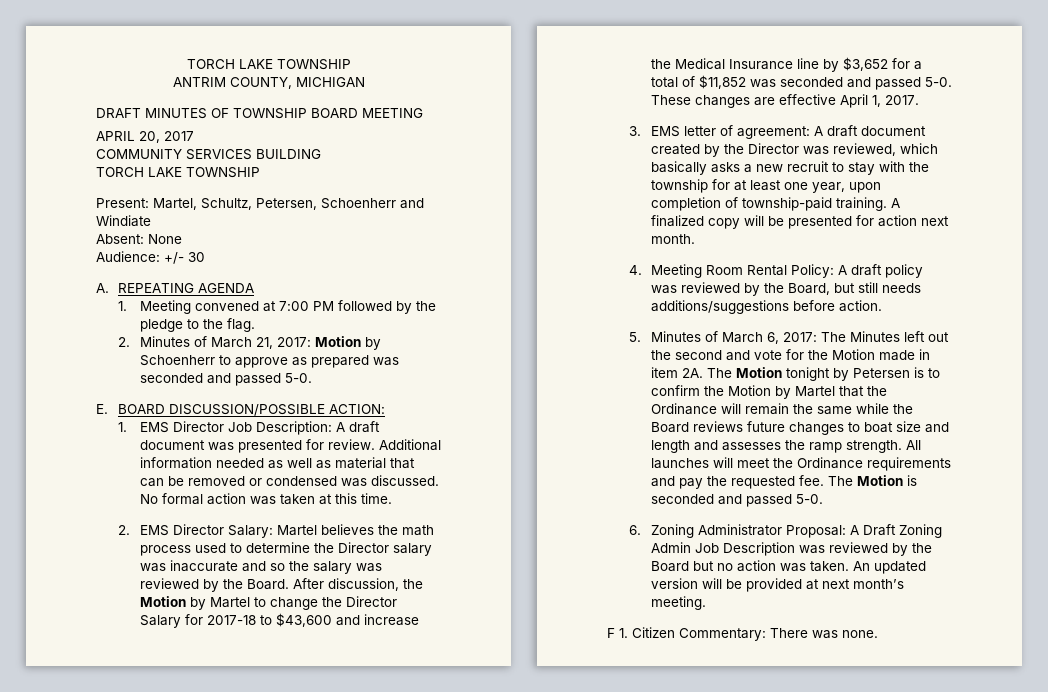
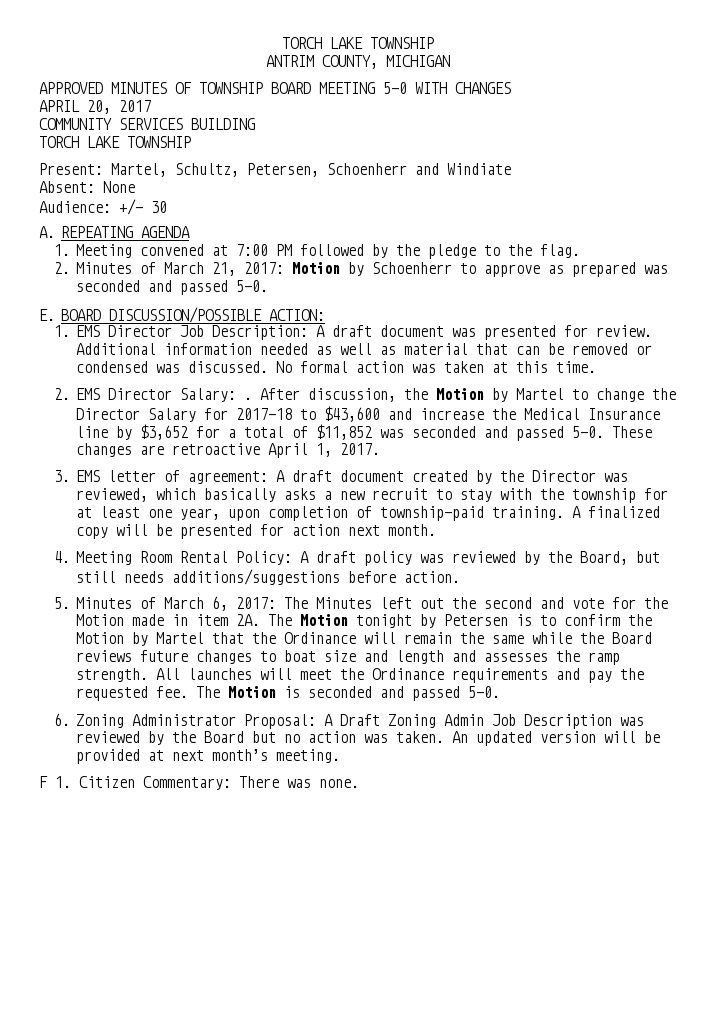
- DRAFT MINUTES OF TOWNSHIP BOARD MEETING
+ APPROVED MINUTES OF TOWNSHIP BOARD MEETING 5-0 WITH CHANGES
- 2. EMS Director Salary: Martel believes the math process used to determine the Director salary was inaccurate and so the salary was reviewed by the Board.
+ 2. EMS Director Salary: .
- These changes are effective April 1, 2017.
+ These changes are retroactive April 1, 2017.

